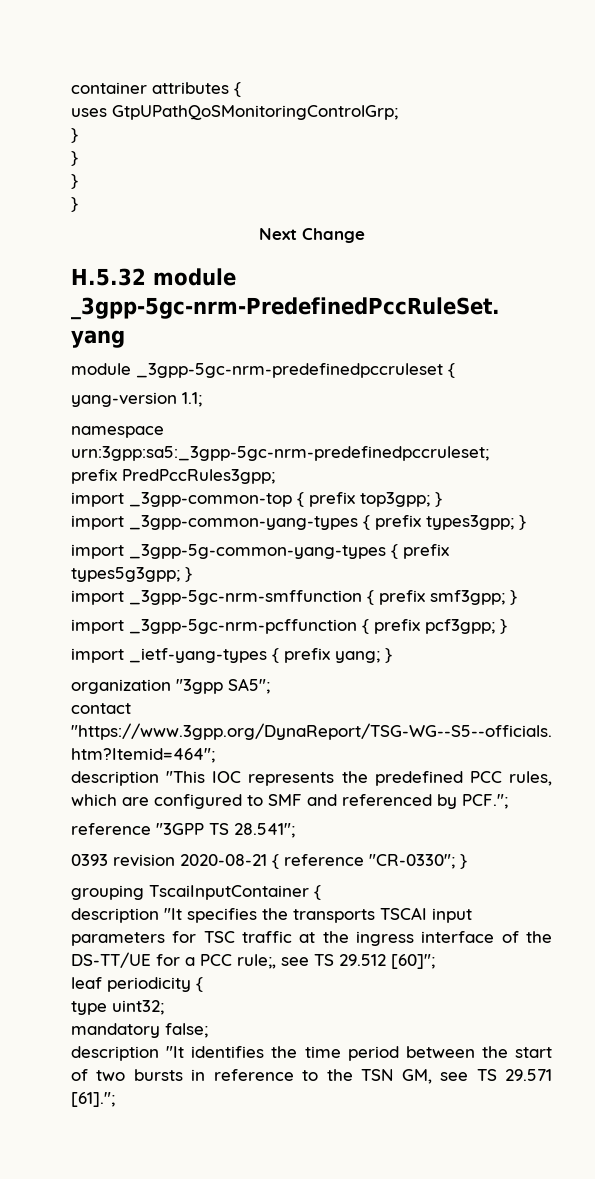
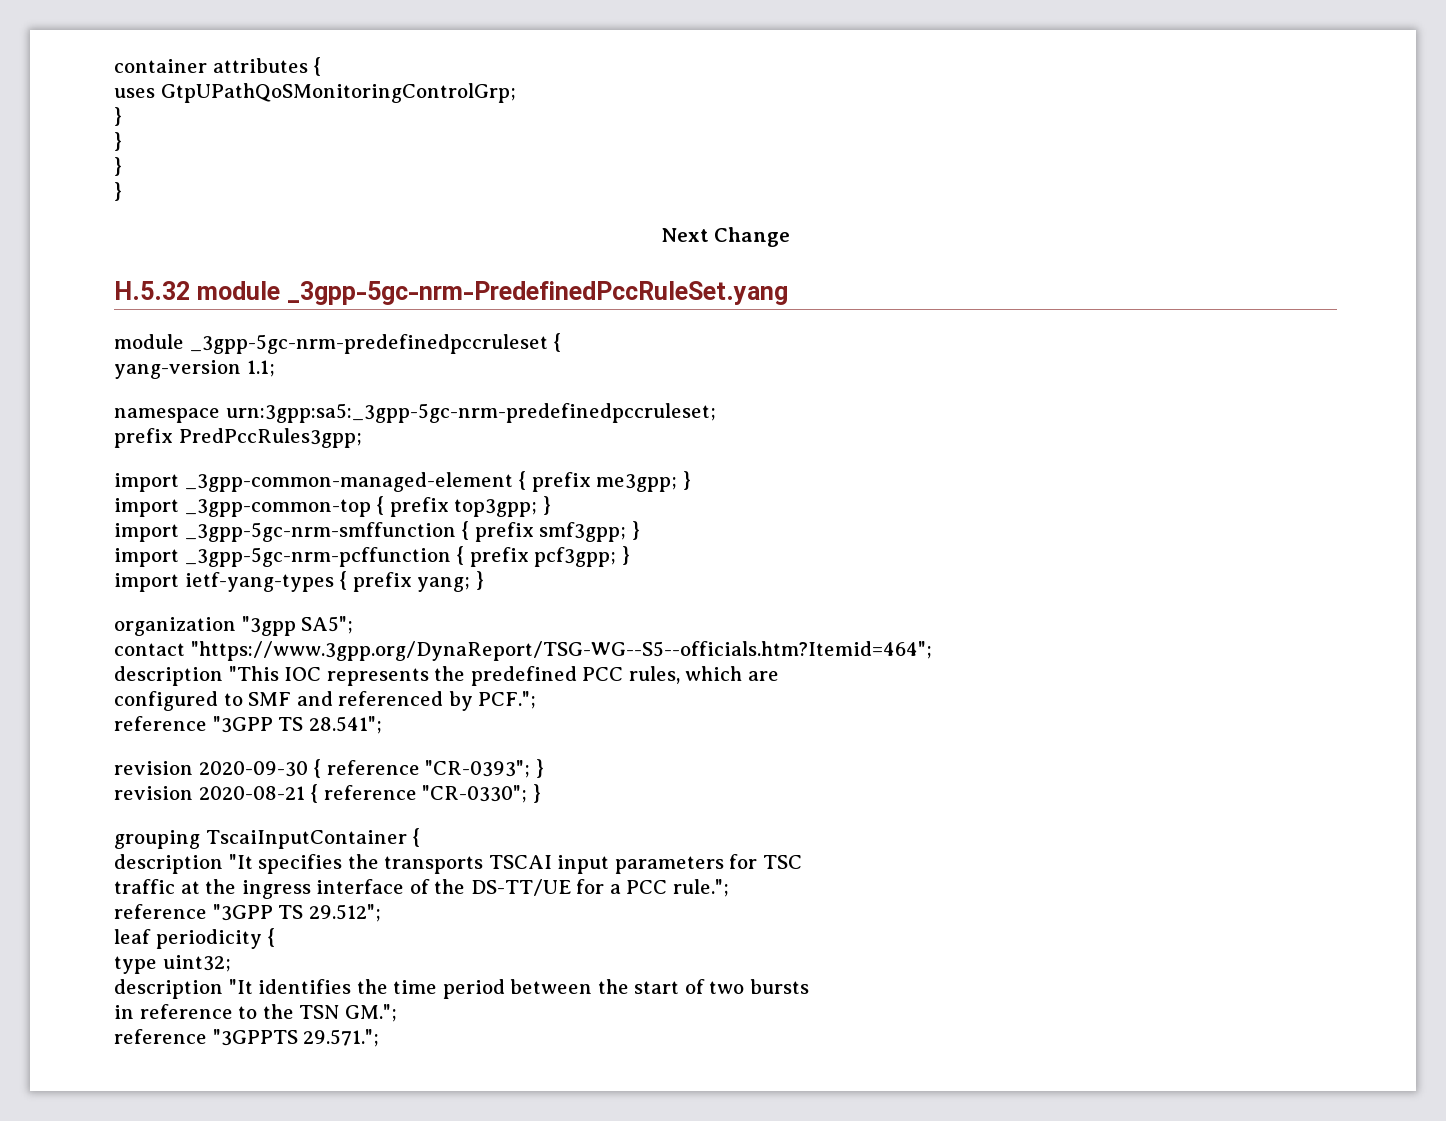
+ import _3gpp-common-managed-element { prefix me3gpp; }
- import _3gpp-common-yang-types { prefix types3gpp; }
- import _3gpp-5g-common-yang-types { prefix types5g3gpp; }
- import _ietf-yang-types { prefix yang; }
+ import ietf-yang-types { prefix yang; }
- description "This IOC represents the predefined PCC rules, which are configured to SMF and referenced by PCF.";
+ description "This IOC represents the predefined PCC rules, which are
+ configured to SMF and referenced by PCF.";
- 0393 revision 2020-08-21 { reference "CR-0330"; }
+ revision 2020-09-30 { reference "CR-0393"; }
+ revision 2020-08-21 { reference "CR-0330"; }
- description "It specifies the transports TSCAI input parameters for TSC traffic at the ingress interface of the DS-TT/UE for a PCC rule;, see TS 29.512 [60]";
+ description "It specifies the transports TSCAI input parameters for TSC
+ traffic at the ingress interface of the DS-TT/UE for a PCC rule.";
+ reference "3GPP TS 29.512";
- mandatory false;
- description "It identifies the time period between the start of two bursts in reference to the TSN GM, see TS 29.571 [61].";
+ description "It identifies the time period between the start of two bursts
+ in reference to the TSN GM.";
+ reference "3GPPTS 29.571.";

